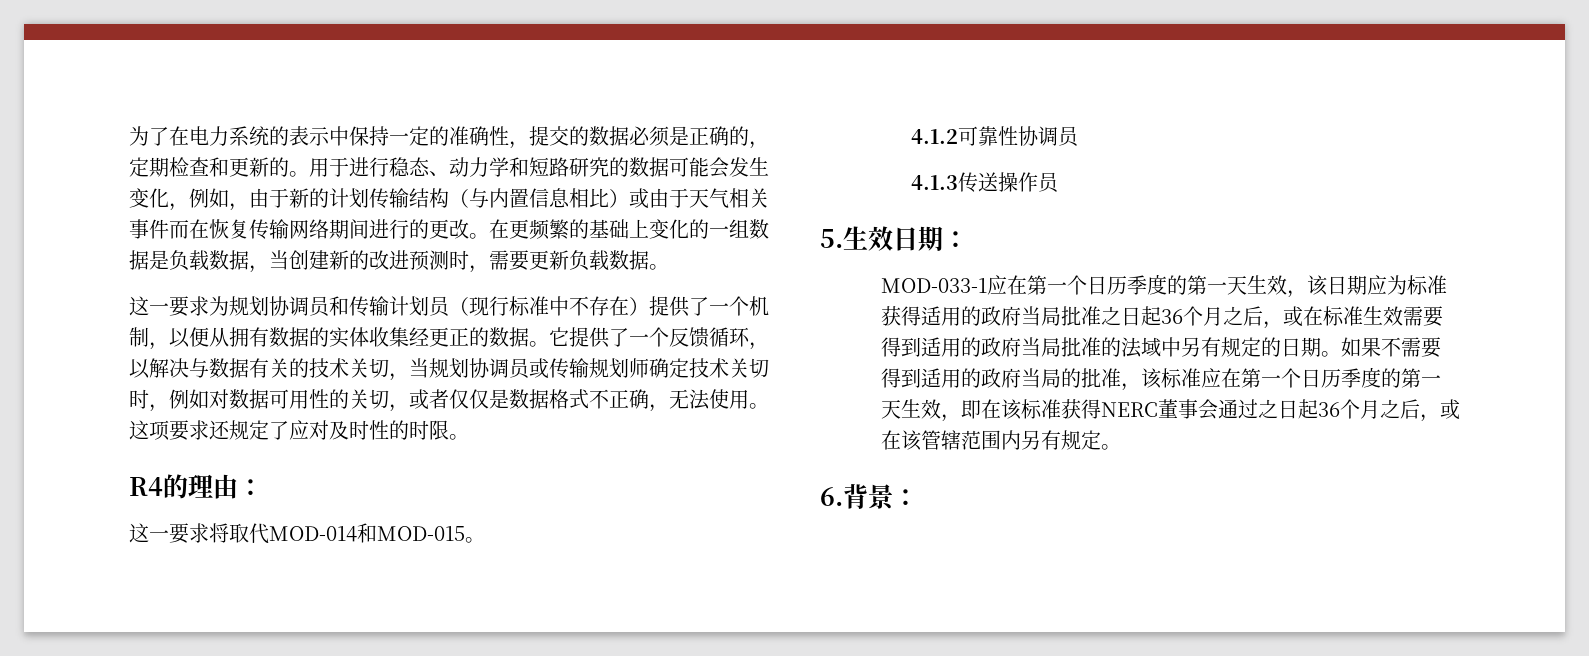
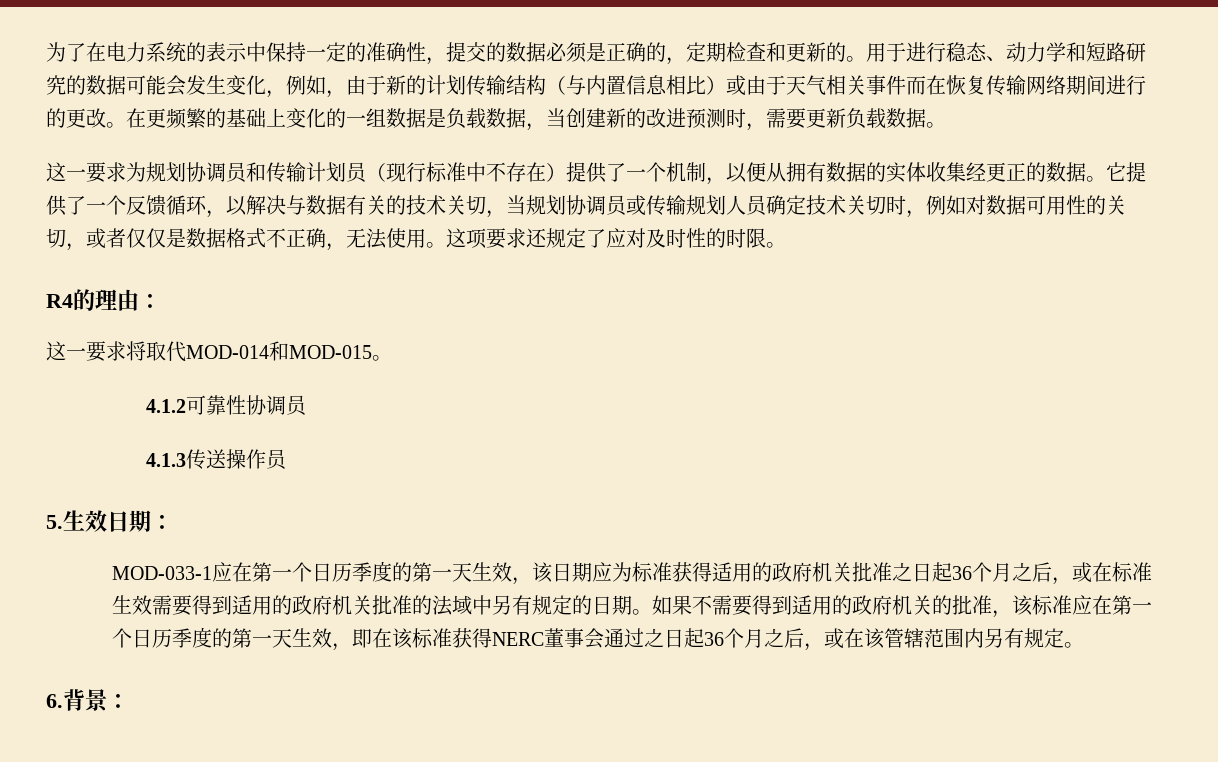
- 它提供了一个反馈循环，以解决与数据有关的技术关切，当规划协调员或传输规划师确定技术关切时，例如对数据可用性的关切，或者仅仅是数据格式不正确，无法使用。
+ 它提供了一个反馈循环，以解决与数据有关的技术关切，当规划协调员或传输规划人员确定技术关切时，例如对数据可用性的关切，或者仅仅是数据格式不正确，无法使用。
- MOD-033-1应在第一个日历季度的第一天生效，该日期应为标准获得适用的政府当局批准之日起36个月之后，或在标准生效需要得到适用的政府当局批准的法域中另有规定的日期。
+ MOD-033-1应在第一个日历季度的第一天生效，该日期应为标准获得适用的政府机关批准之日起36个月之后，或在标准生效需要得到适用的政府机关批准的法域中另有规定的日期。
- 如果不需要得到适用的政府当局的批准，该标准应在第一个日历季度的第一天生效，即在该标准获得NERC董事会通过之日起36个月之后，或在该管辖范围内另有规定。
+ 如果不需要得到适用的政府机关的批准，该标准应在第一个日历季度的第一天生效，即在该标准获得NERC董事会通过之日起36个月之后，或在该管辖范围内另有规定。

